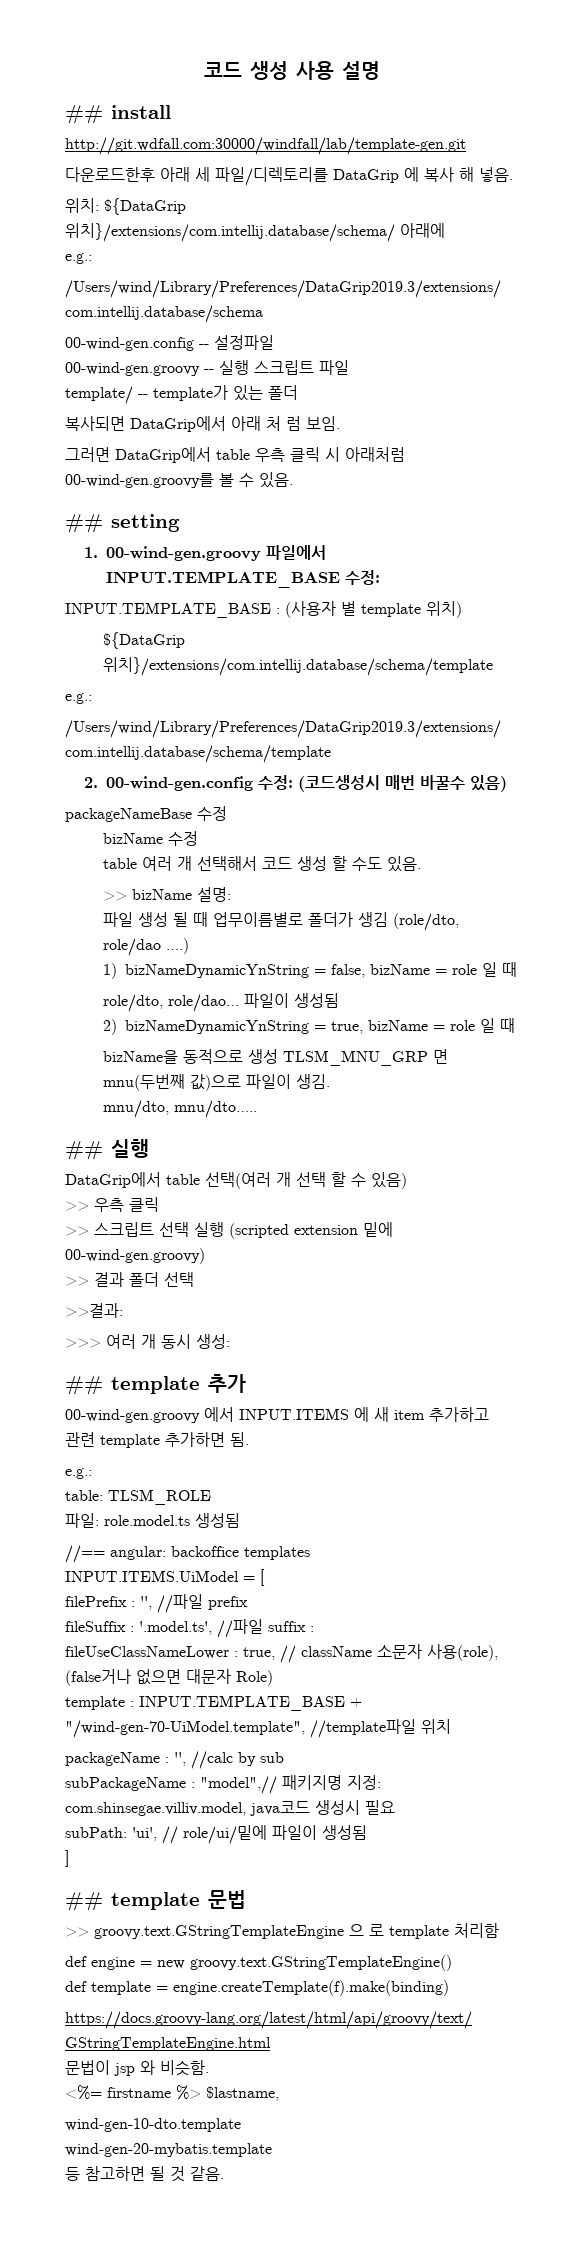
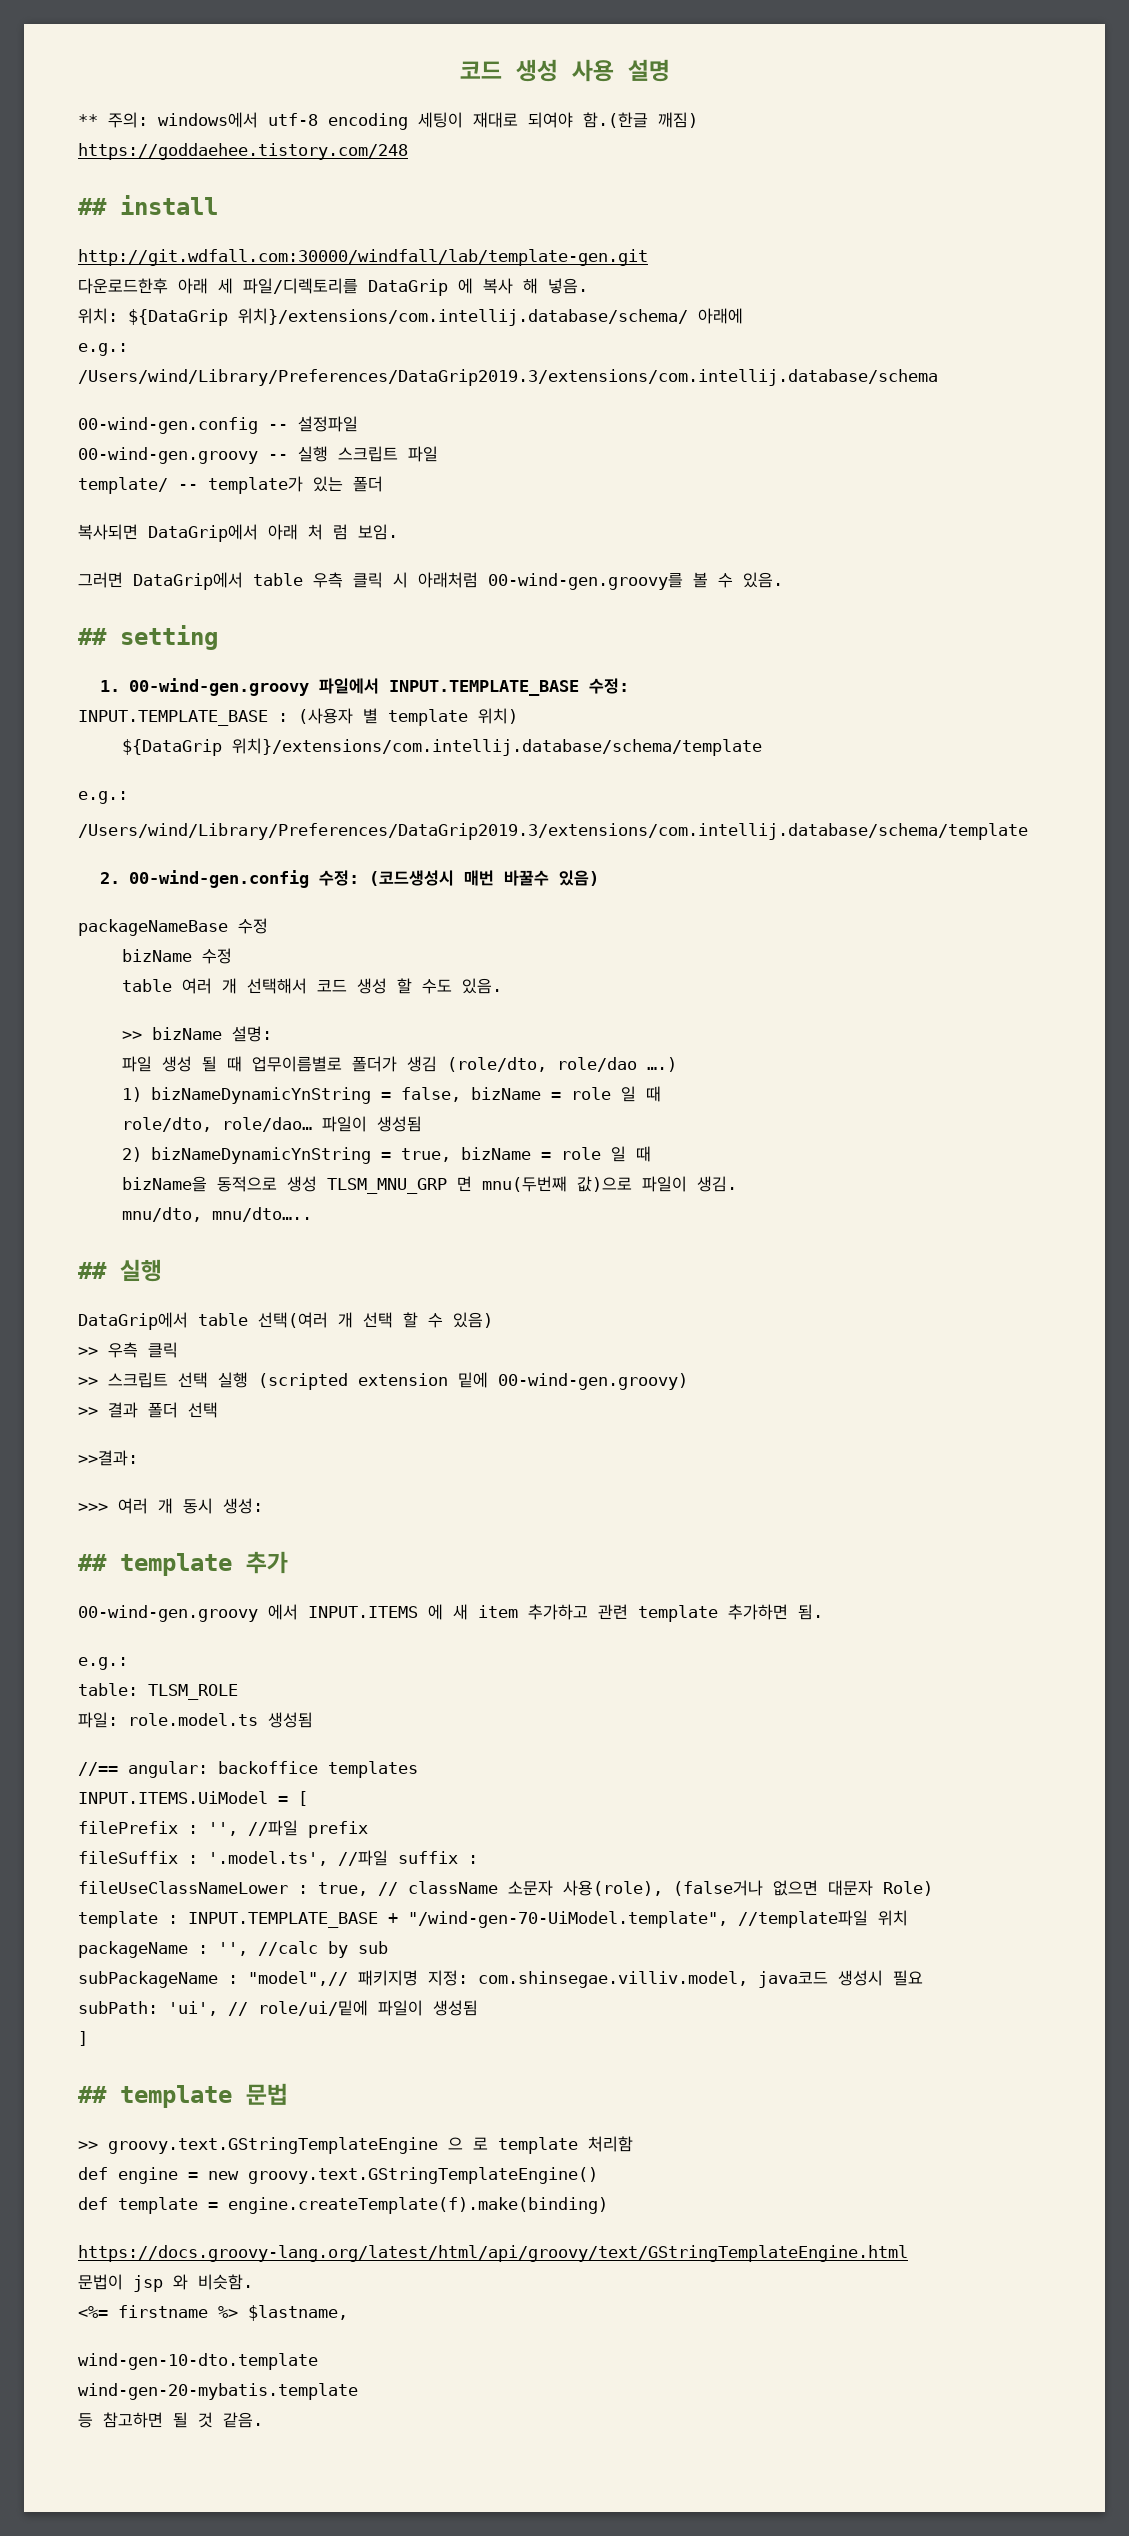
+ ** 주의: windows에서 utf-8 encoding 세팅이 재대로 되여야 함.(한글 깨짐)
+ https://goddaehee.tistory.com/248

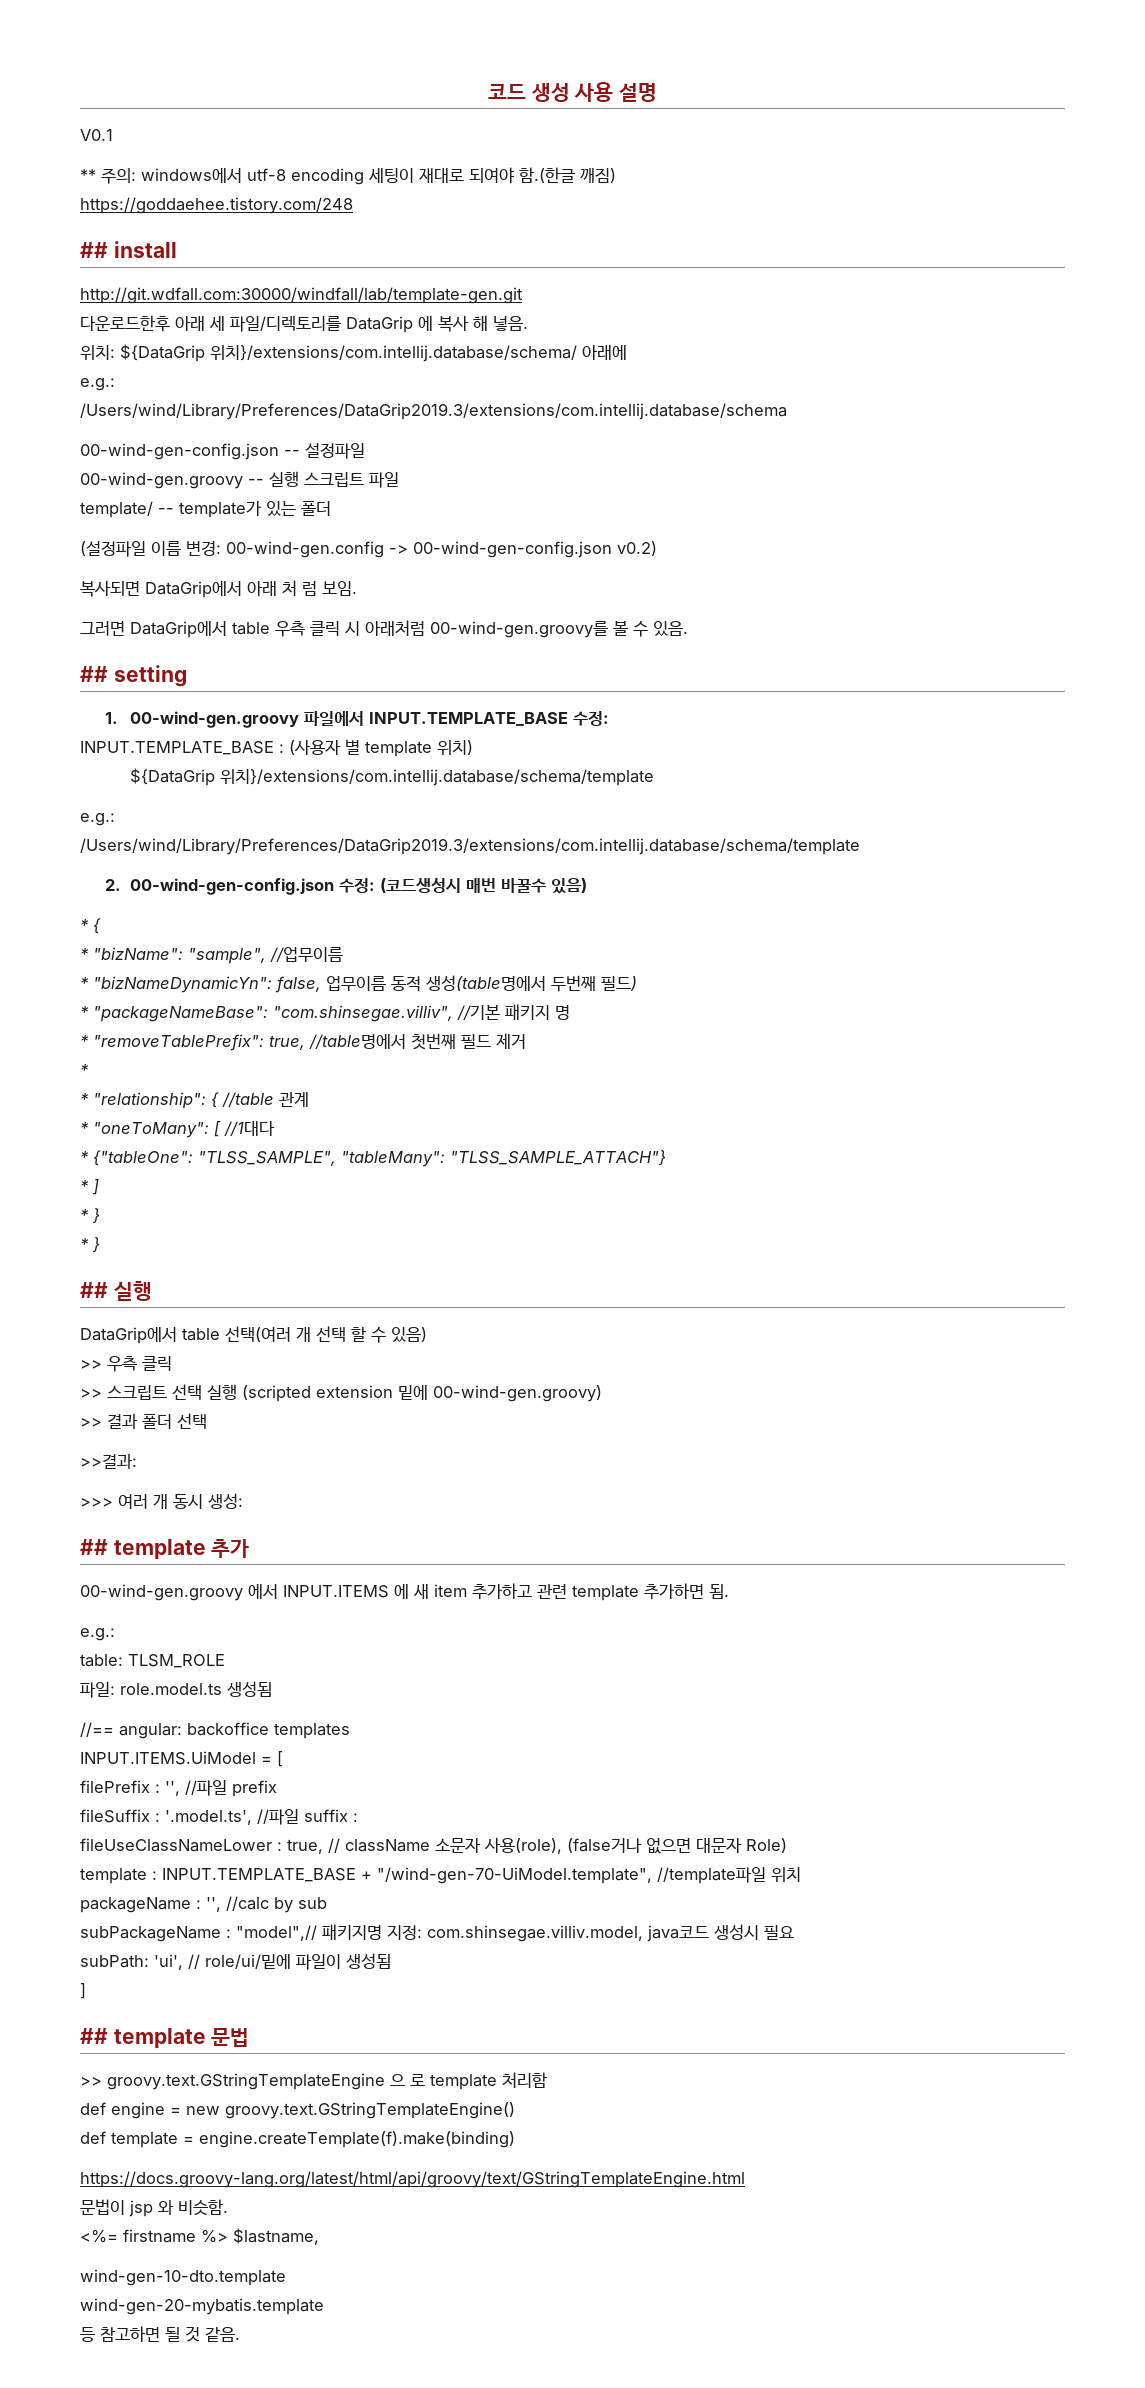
+ V0.1
- 00-wind-gen.config -- 설정파일
+ 00-wind-gen-config.json -- 설정파일
+ (설정파일 이름 변경: 00-wind-gen.config -> 00-wind-gen-config.json v0.2)
- 2. 00-wind-gen.config 수정: (코드생성시 매번 바꿀수 있음)
+ 2. 00-wind-gen-config.json 수정: (코드생성시 매번 바꿀수 있음)
- packageNameBase 수정
- bizName 수정
- table 여러 개 선택해서 코드 생성 할 수도 있음.
- >> bizName 설명:
- 파일 생성 될 때 업무이름별로 폴더가 생김 (role/dto, role/dao ….)
- 1) bizNameDynamicYnString = false, bizName = role 일 때
- role/dto, role/dao… 파일이 생성됨
- 2) bizNameDynamicYnString = true, bizName = role 일 때
- bizName을 동적으로 생성 TLSM_MNU_GRP 면 mnu(두번째 값)으로 파일이 생김.
- mnu/dto, mnu/dto…..
+ * {
+ * "bizName": "sample", //업무이름
+ * "bizNameDynamicYn": false, 업무이름 동적 생성(table명에서 두번째 필드)
+ * "packageNameBase": "com.shinsegae.villiv", //기본 패키지 명
+ * "removeTablePrefix": true, //table명에서 첫번째 필드 제거
+ *
+ * "relationship": { //table 관계
+ * "oneToMany": [ //1대다
+ * {"tableOne": "TLSS_SAMPLE", "tableMany": "TLSS_SAMPLE_ATTACH"}
+ * ]
+ * }
+ * }

